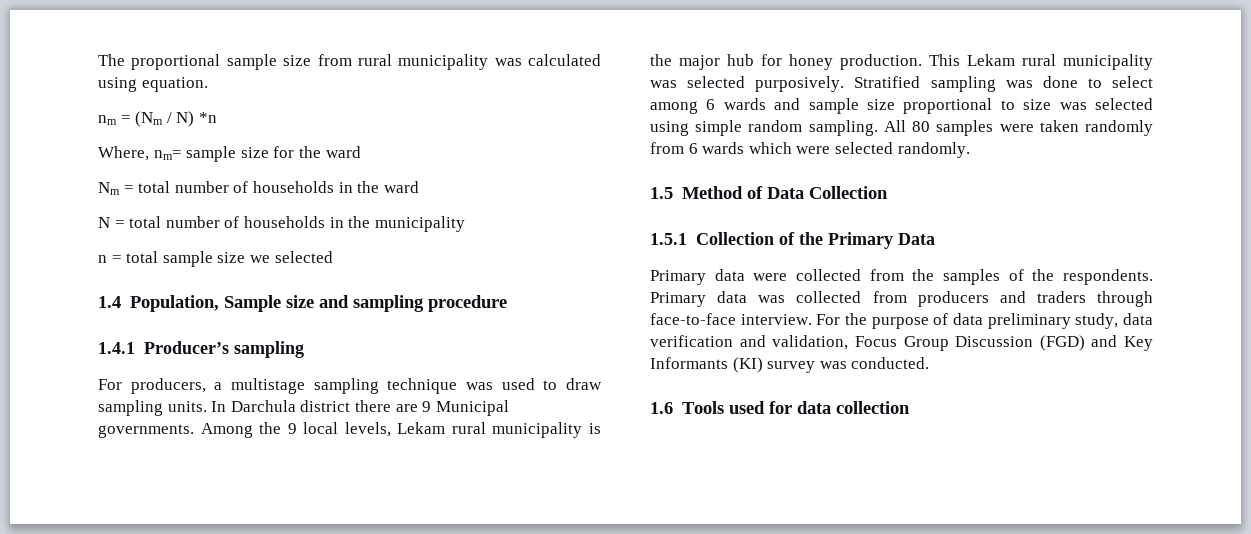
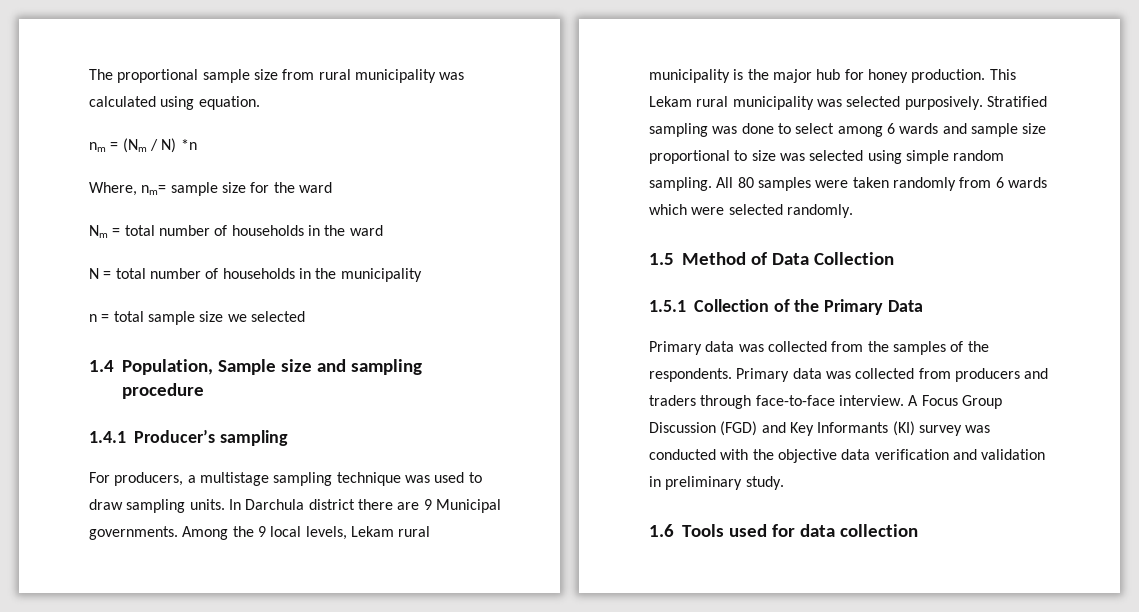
- Primary data were collected from the samples of the respondents.
+ Primary data was collected from the samples of the respondents.
- For the purpose of data preliminary study, data verification and validation, Focus Group Discussion (FGD) and Key Informants (KI) survey was conducted.
+ A Focus Group Discussion (FGD) and Key Informants (KI) survey was conducted with the objective data verification and validation in preliminary study.

